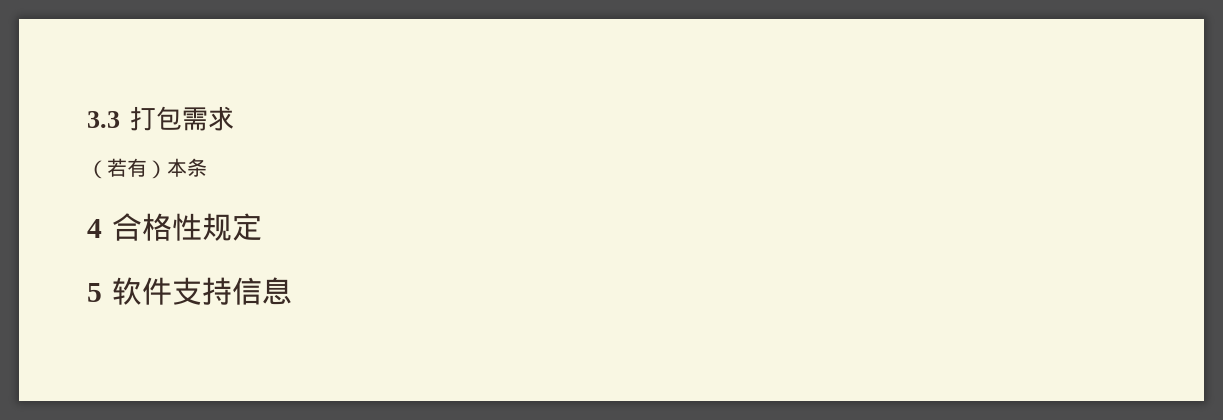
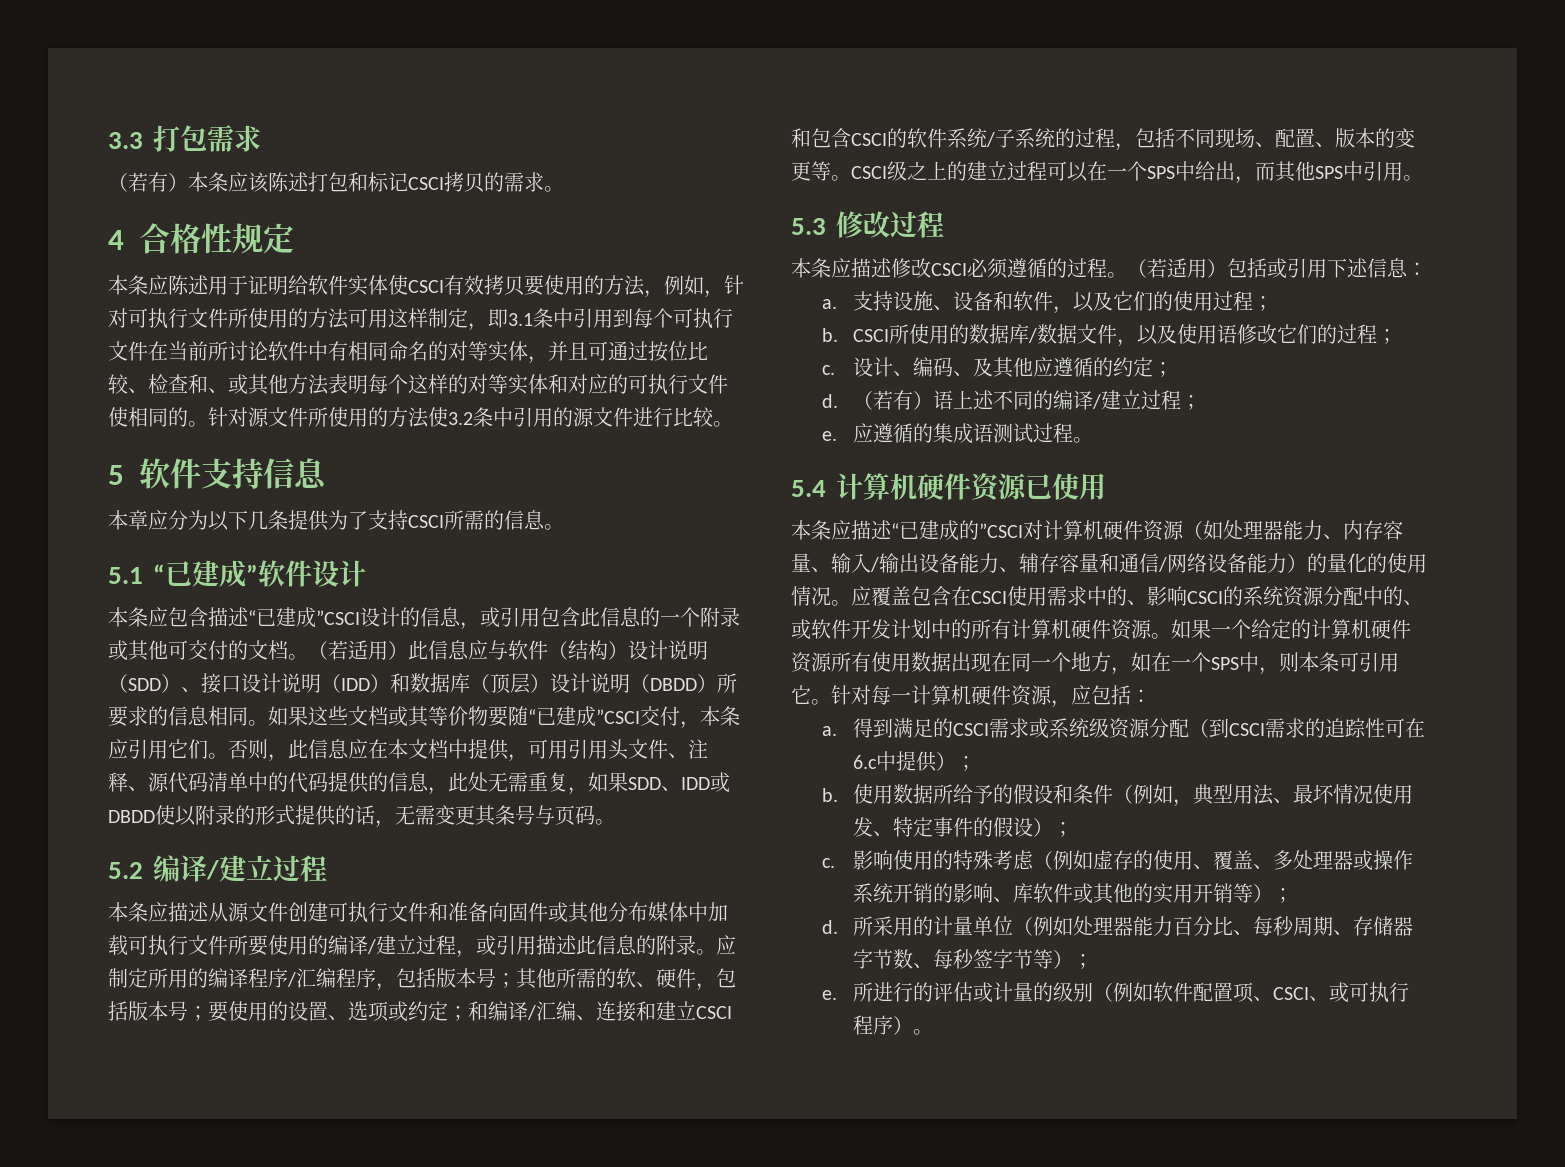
- （若有）本条
+ （若有）本条应该陈述打包和标记CSCI拷贝的需求。
  4合格性规定
+ 本条应陈述用于证明给软件实体使CSCI有效拷贝要使用的方法，例如，针对可执行文件所使用的方法可用这样制定，即3.1条中引用到每个可执行文件在当前所讨论软件中有相同命名的对等实体，并且可通过按位比较、检查和、或其他方法表明每个这样的对等实体和对应的可执行文件使相同的。针对源文件所使用的方法使3.2条中引用的源文件进行比较。
  5软件支持信息
+ 本章应分为以下几条提供为了支持CSCI所需的信息。
+ 5.1 “已建成”软件设计
+ 本条应包含描述“已建成”CSCI设计的信息，或引用包含此信息的一个附录或其他可交付的文档。（若适用）此信息应与软件（结构）设计说明（SDD）、接口设计说明（IDD）和数据库（顶层）设计说明（DBDD）所要求的信息相同。如果这些文档或其等价物要随“已建成”CSCI交付，本条应引用它们。否则，此信息应在本文档中提供，可用引用头文件、注释、源代码清单中的代码提供的信息，此处无需重复，如果SDD、IDD或DBDD使以附录的形式提供的话，无需变更其条号与页码。
+ 5.2编译/建立过程
+ 本条应描述从源文件创建可执行文件和准备向固件或其他分布媒体中加载可执行文件所要使用的编译/建立过程，或引用描述此信息的附录。应制定所用的编译程序/汇编程序，包括版本号；其他所需的软、硬件，包括版本号；要使用的设置、选项或约定；和编译/汇编、连接和建立CSCI和包含CSCI的软件系统/子系统的过程，包括不同现场、配置、版本的变更等。CSCI级之上的建立过程可以在一个SPS中给出，而其他SPS中引用。
+ 5.3修改过程
+ 本条应描述修改CSCI必须遵循的过程。（若适用）包括或引用下述信息：
+ a.支持设施、设备和软件，以及它们的使用过程；
+ b. CSCI所使用的数据库/数据文件，以及使用语修改它们的过程；
+ c.设计、编码、及其他应遵循的约定；
+ d.（若有）语上述不同的编译/建立过程；
+ e.应遵循的集成语测试过程。
+ 5.4计算机硬件资源已使用
+ 本条应描述“已建成的”CSCI对计算机硬件资源（如处理器能力、内存容量、输入/输出设备能力、辅存容量和通信/网络设备能力）的量化的使用情况。应覆盖包含在CSCI使用需求中的、影响CSCI的系统资源分配中的、或软件开发计划中的所有计算机硬件资源。如果一个给定的计算机硬件资源所有使用数据出现在同一个地方，如在一个SPS中，则本条可引用它。针对每一计算机硬件资源，应包括：
+ a.得到满足的CSCI需求或系统级资源分配（到CSCI需求的追踪性可在6.c中提供）；
+ b.使用数据所给予的假设和条件（例如，典型用法、最坏情况使用发、特定事件的假设）；
+ c.影响使用的特殊考虑（例如虚存的使用、覆盖、多处理器或操作系统开销的影响、库软件或其他的实用开销等）；
+ d.所采用的计量单位（例如处理器能力百分比、每秒周期、存储器字节数、每秒签字节等）；
+ e.所进行的评估或计量的级别（例如软件配置项、CSCI、或可执行程序）。

